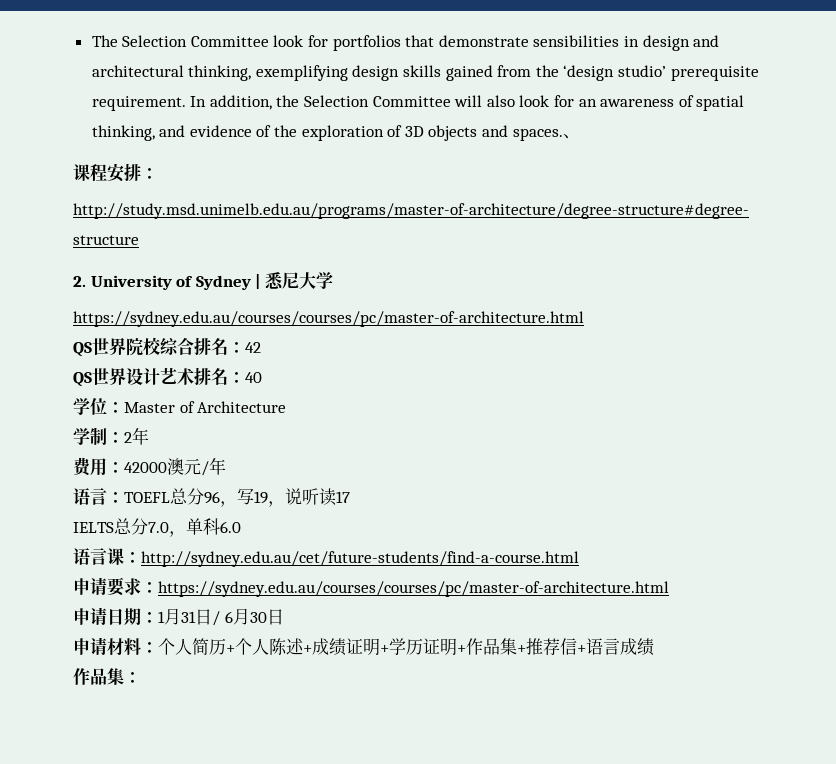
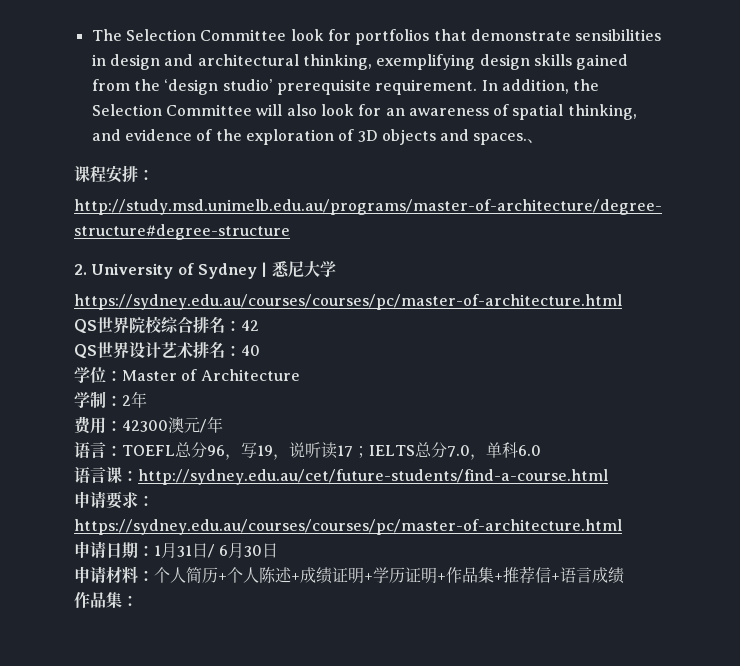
- 费用：42000澳元/年
+ 费用：42300澳元/年
- 语言：TOEFL总分96，写19，说听读17
- IELTS总分7.0，单科6.0
+ 语言：TOEFL总分96，写19，说听读17；IELTS总分7.0，单科6.0

